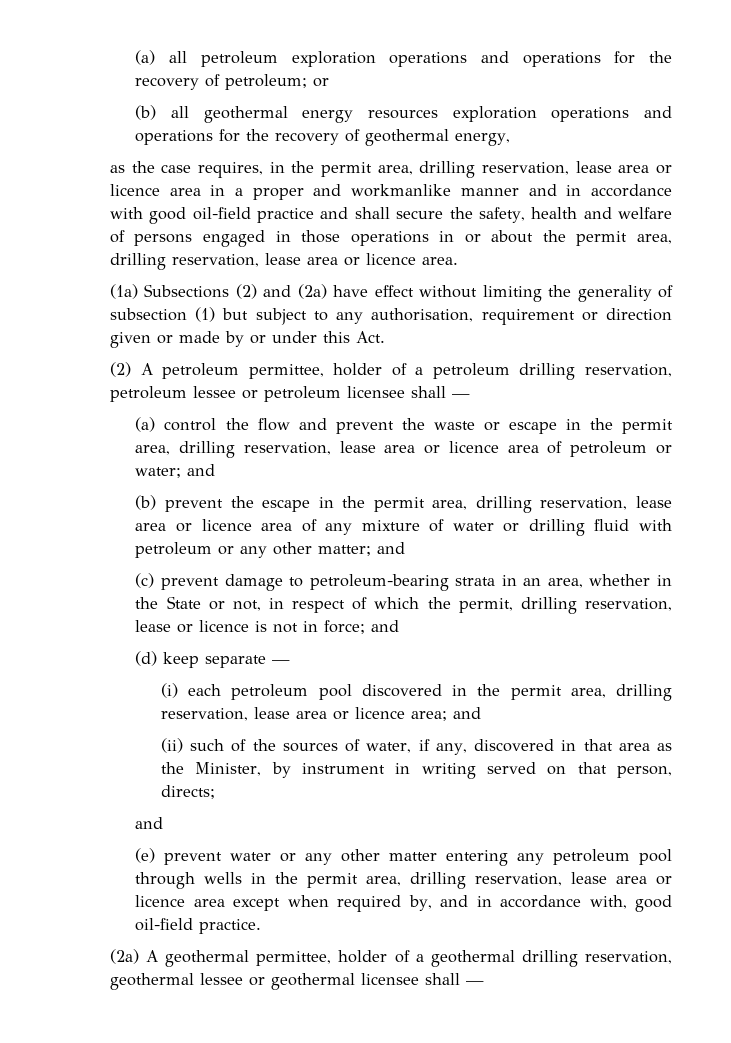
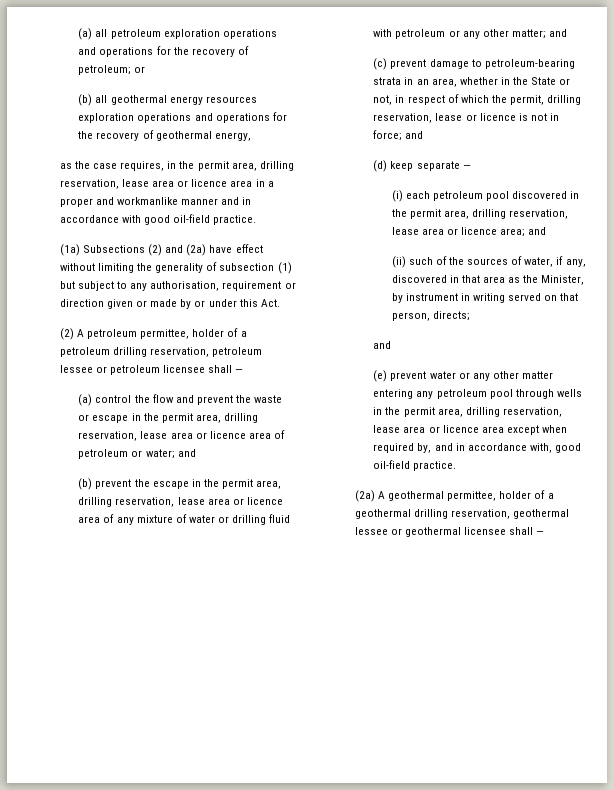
- as the case requires, in the permit area, drilling reservation, lease area or licence area in a proper and workmanlike manner and in accordance with good oil-field practice and shall secure the safety, health and welfare of persons engaged in those operations in or about the permit area, drilling reservation, lease area or licence area.
+ as the case requires, in the permit area, drilling reservation, lease area or licence area in a proper and workmanlike manner and in accordance with good oil-field practice.

